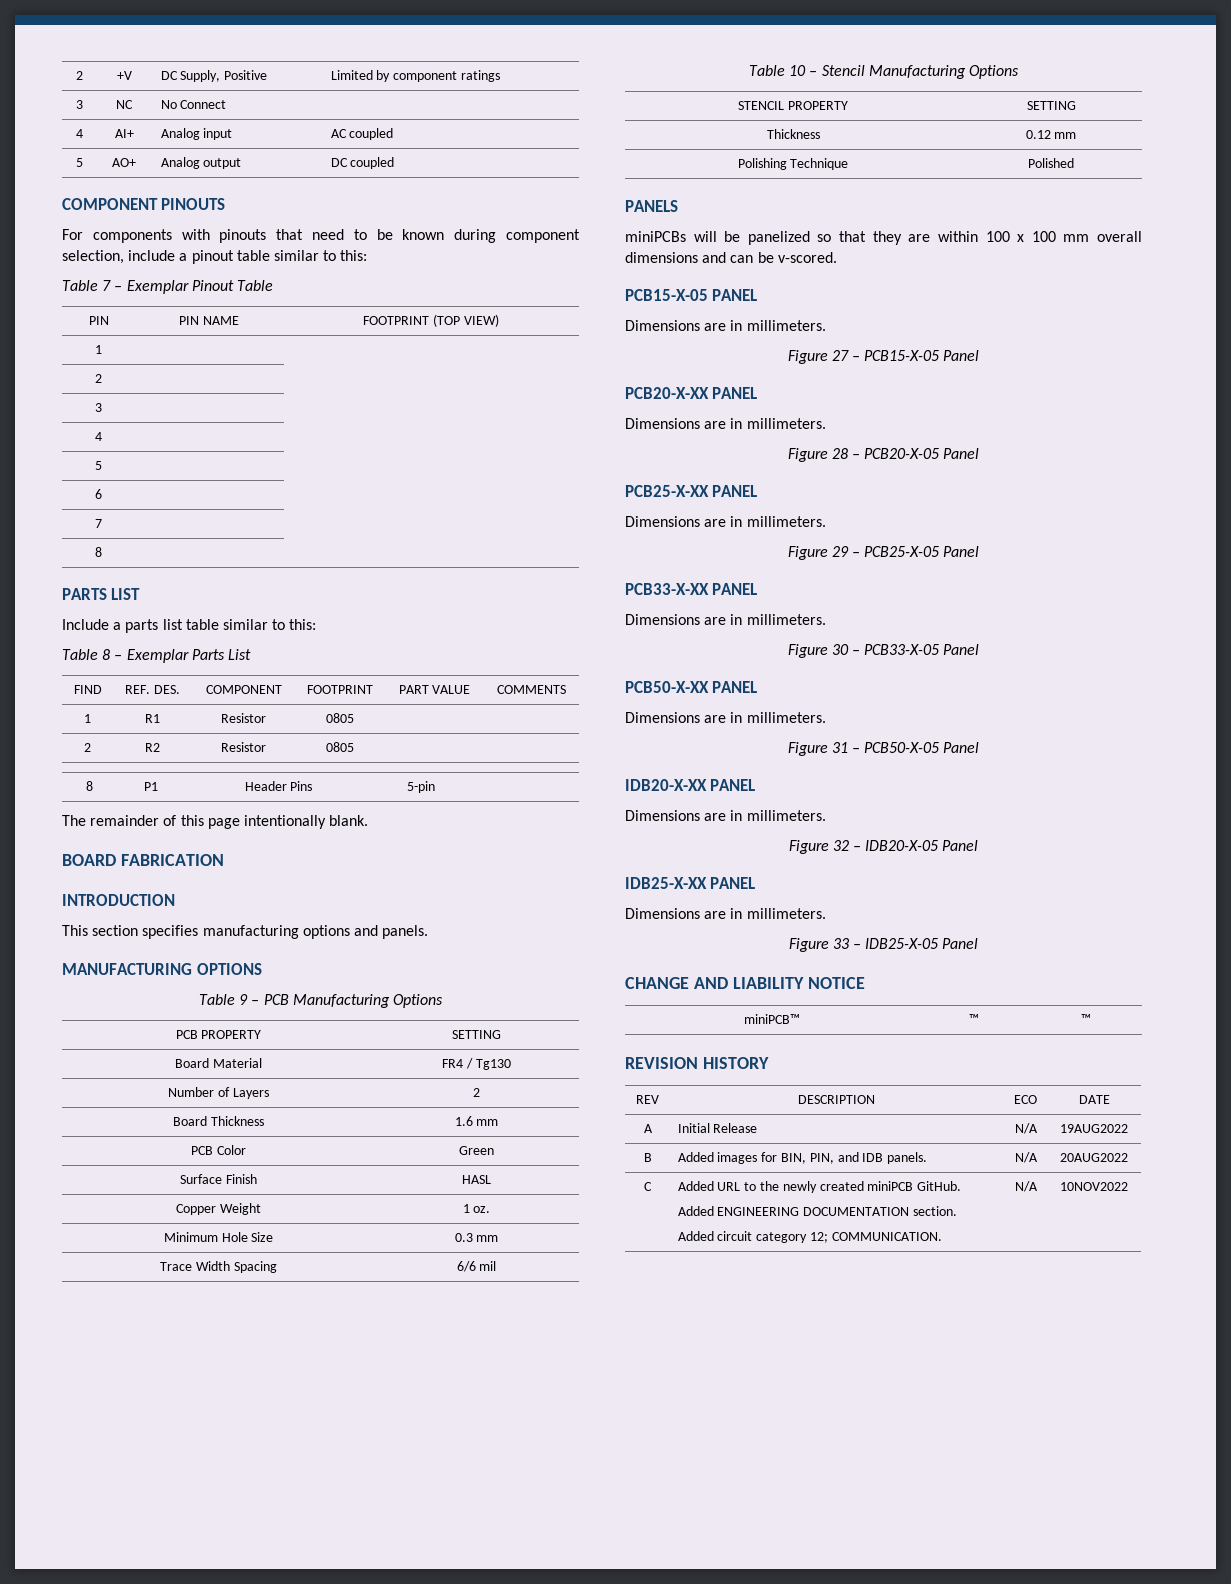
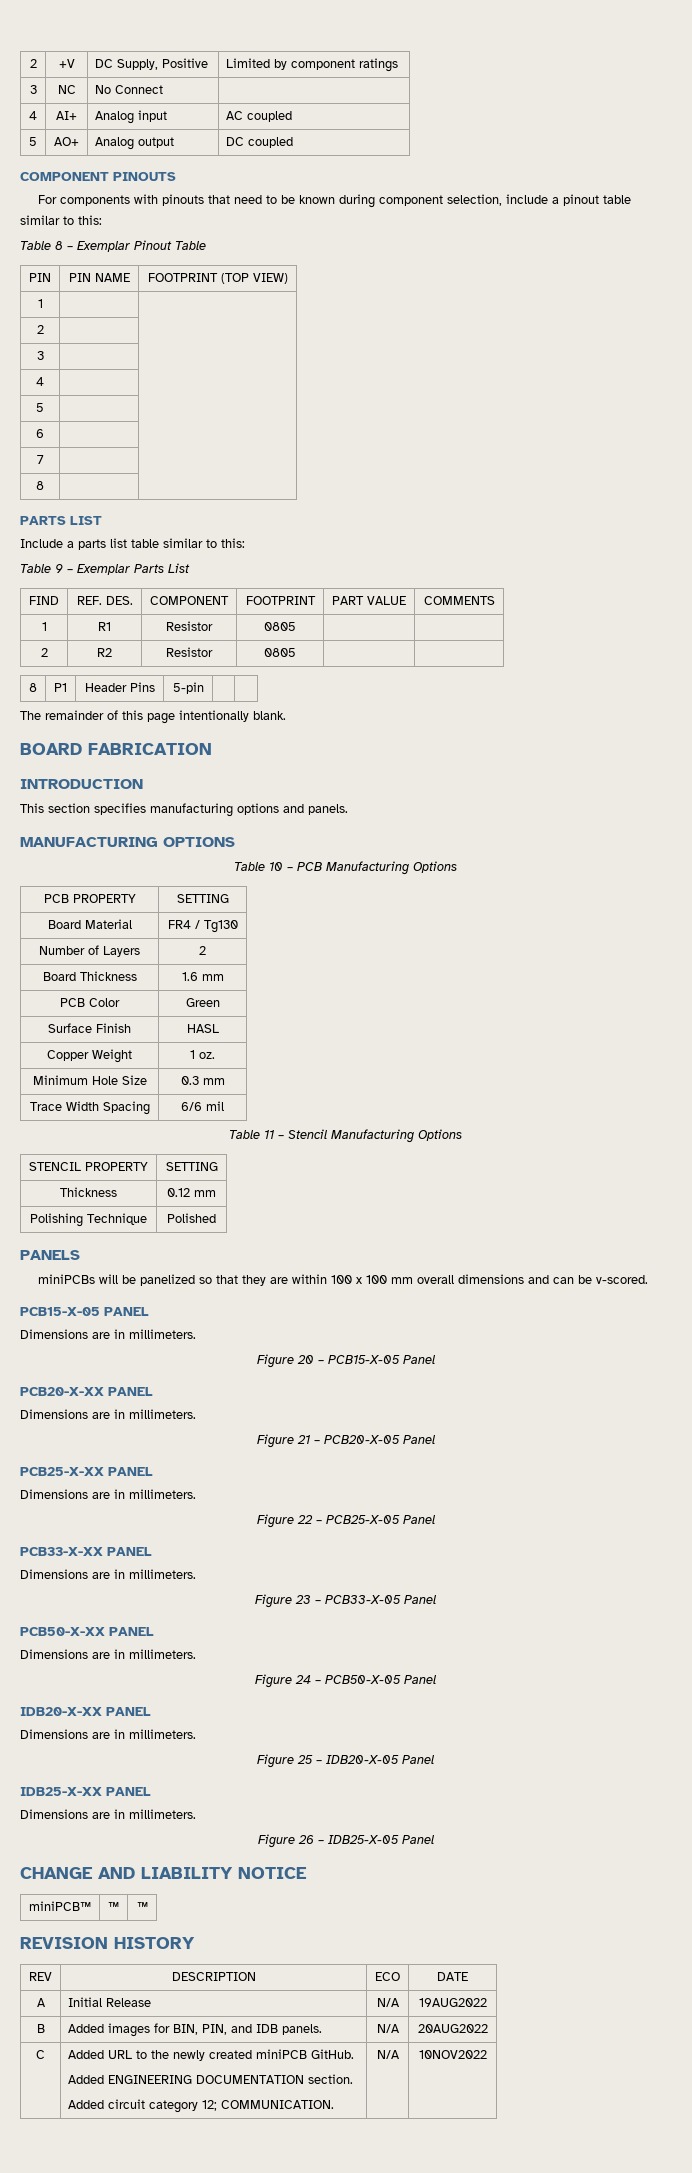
- Table 7 – Exemplar Pinout Table
+ Table 8 – Exemplar Pinout Table
- Table 8 – Exemplar Parts List
+ Table 9 – Exemplar Parts List
- Table 9 – PCB Manufacturing Options
+ Table 10 – PCB Manufacturing Options
- Table 10 – Stencil Manufacturing Options
+ Table 11 – Stencil Manufacturing Options
- Figure 27 – PCB15-X-05 Panel
+ Figure 20 – PCB15-X-05 Panel
- Figure 28 – PCB20-X-05 Panel
+ Figure 21 – PCB20-X-05 Panel
- Figure 29 – PCB25-X-05 Panel
+ Figure 22 – PCB25-X-05 Panel
- Figure 30 – PCB33-X-05 Panel
+ Figure 23 – PCB33-X-05 Panel
- Figure 31 – PCB50-X-05 Panel
+ Figure 24 – PCB50-X-05 Panel
- Figure 32 – IDB20-X-05 Panel
+ Figure 25 – IDB20-X-05 Panel
- Figure 33 – IDB25-X-05 Panel
+ Figure 26 – IDB25-X-05 Panel

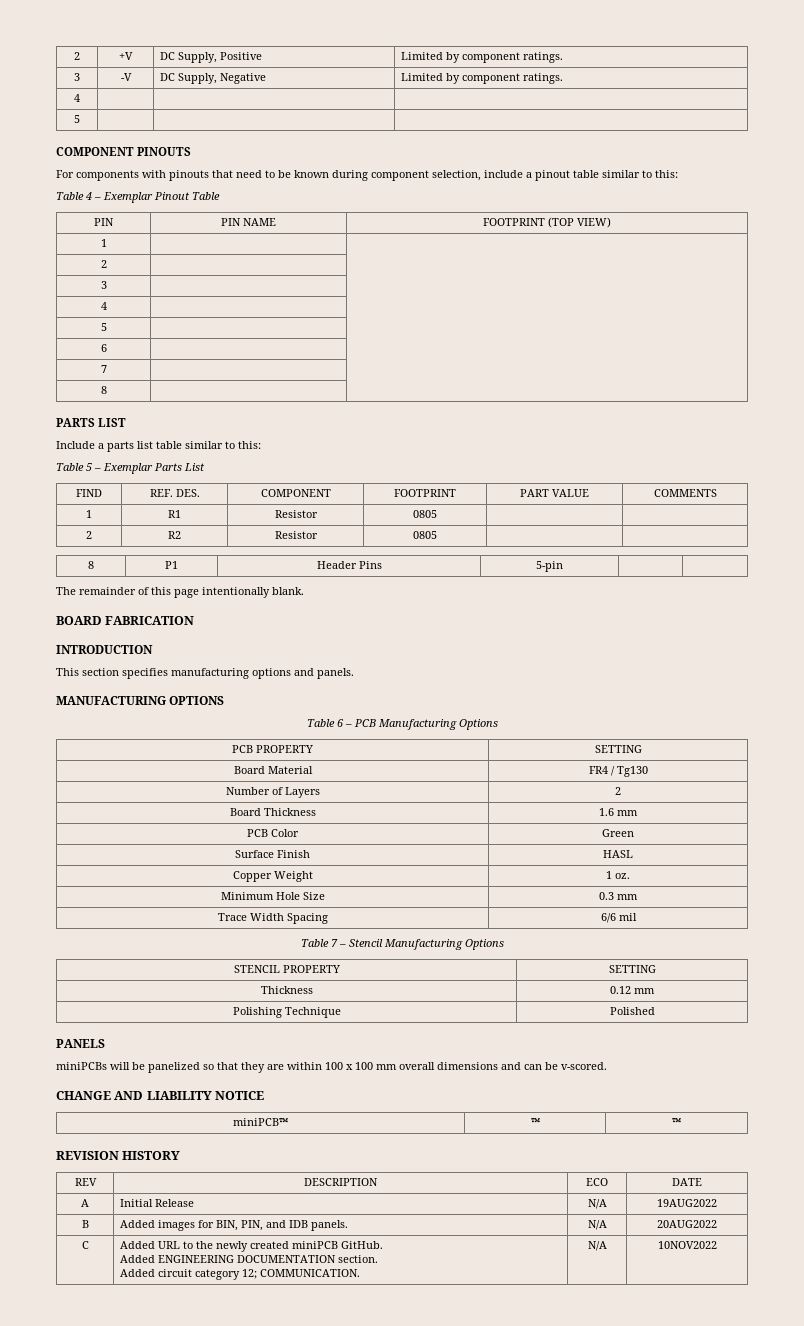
- 2 | +V | DC Supply, Positive | Limited by component ratings
- 3 | NC | No Connect |
- 4 | AI+ | Analog input | AC coupled
- 5 | AO+ | Analog output | DC coupled
+ 2 | +V | DC Supply, Positive | Limited by component ratings.
+ 3 | -V | DC Supply, Negative | Limited by component ratings.
+ 4 | | |
+ 5 | | |
- Table 8 – Exemplar Pinout Table
+ Table 4 – Exemplar Pinout Table
- Table 9 – Exemplar Parts List
+ Table 5 – Exemplar Parts List
- Table 10 – PCB Manufacturing Options
+ Table 6 – PCB Manufacturing Options
- Table 11 – Stencil Manufacturing Options
+ Table 7 – Stencil Manufacturing Options
- PCB15-X-05 PANEL
- Dimensions are in millimeters.
- Figure 20 – PCB15-X-05 Panel
- PCB20-X-XX PANEL
- Dimensions are in millimeters.
- Figure 21 – PCB20-X-05 Panel
- PCB25-X-XX PANEL
- Dimensions are in millimeters.
- Figure 22 – PCB25-X-05 Panel
- PCB33-X-XX PANEL
- Dimensions are in millimeters.
- Figure 23 – PCB33-X-05 Panel
- PCB50-X-XX PANEL
- Dimensions are in millimeters.
- Figure 24 – PCB50-X-05 Panel
- IDB20-X-XX PANEL
- Dimensions are in millimeters.
- Figure 25 – IDB20-X-05 Panel
- IDB25-X-XX PANEL
- Dimensions are in millimeters.
- Figure 26 – IDB25-X-05 Panel

